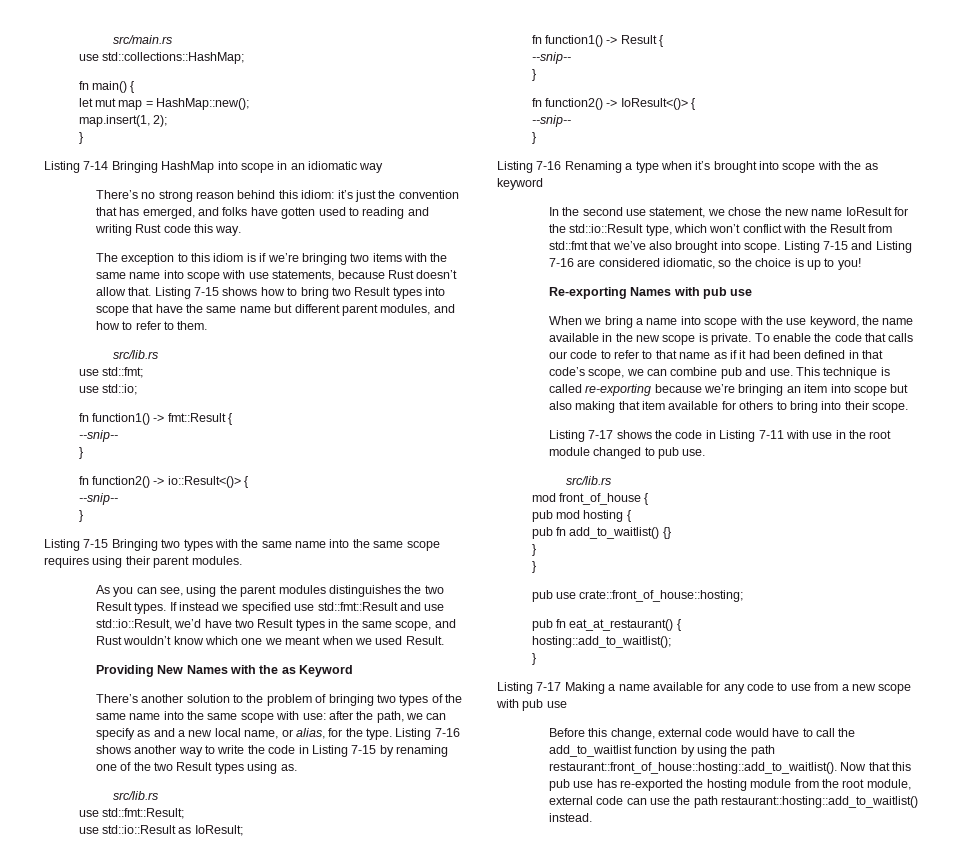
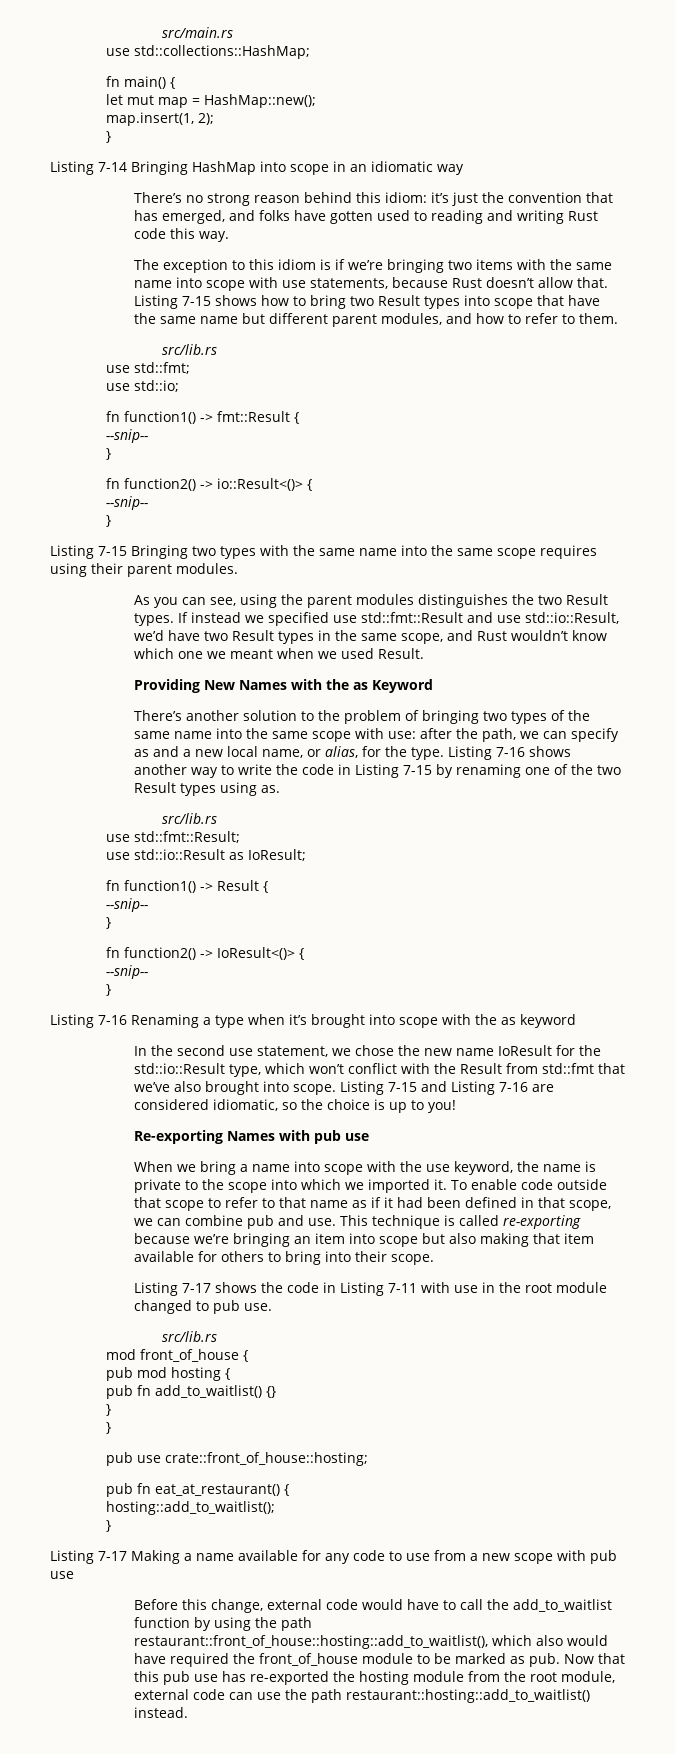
- When we bring a name into scope with the use keyword, the name available in the new scope is private. To enable the code that calls our code to refer to that name as if it had been defined in that code’s scope, we can combine pub and use.
+ When we bring a name into scope with the use keyword, the name is private to the scope into which we imported it. To enable code outside that scope to refer to that name as if it had been defined in that scope, we can combine pub and use.
- Before this change, external code would have to call the add_to_waitlist function by using the path restaurant::front_of_house::hosting::add_to_waitlist().
+ Before this change, external code would have to call the add_to_waitlist function by using the path restaurant::front_of_house::hosting::add_to_waitlist(), which also would have required the front_of_house module to be marked as pub.

